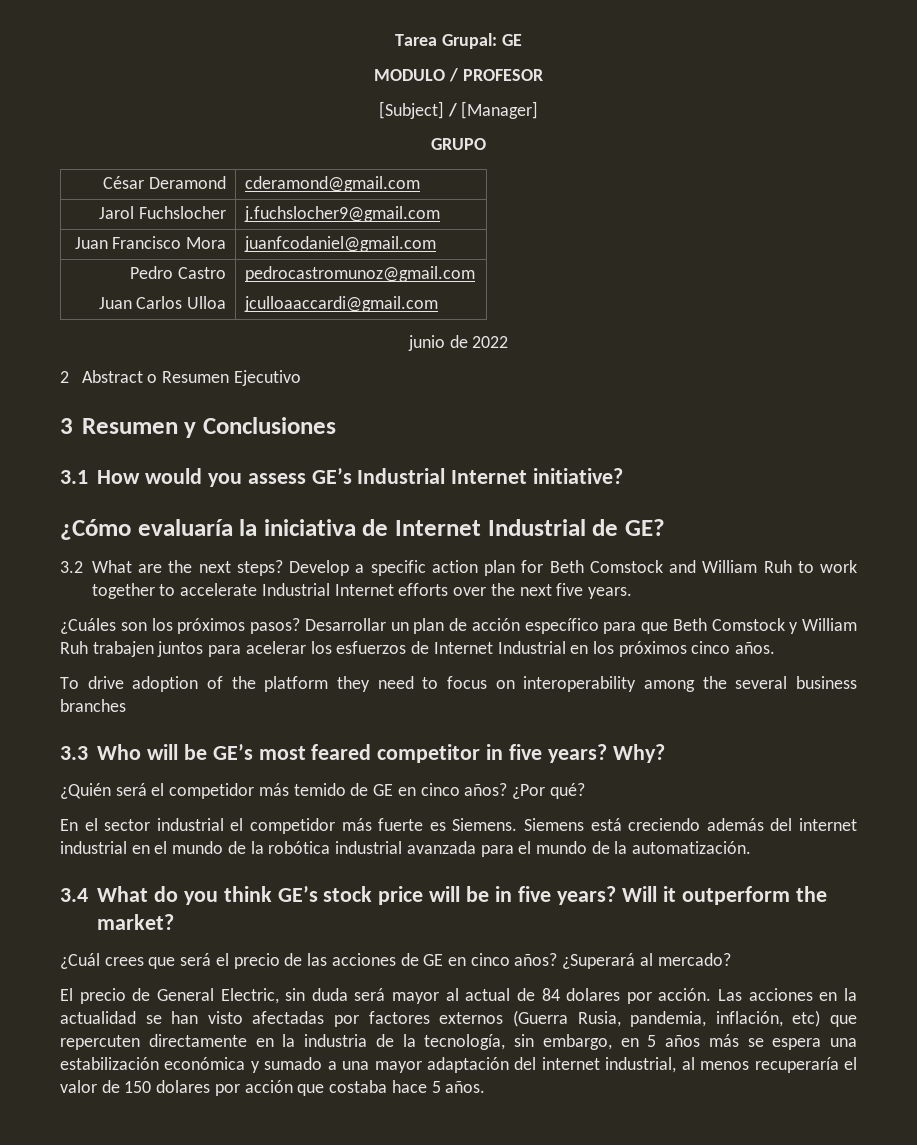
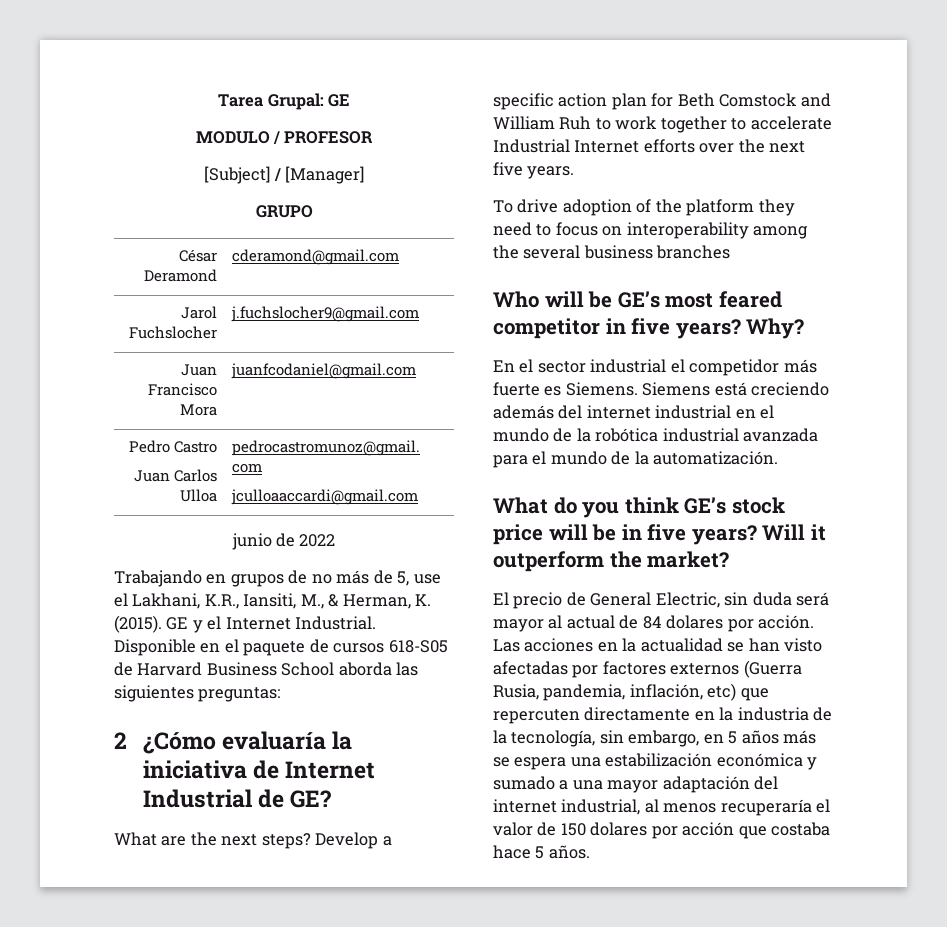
- 2 Abstract o Resumen Ejecutivo
- 3 Resumen y Conclusiones
- 3.1 How would you assess GE’s Industrial Internet initiative?
- ¿Cómo evaluaría la iniciativa de Internet Industrial de GE?
+ Trabajando en grupos de no más de 5, use el Lakhani, K.R., Iansiti, M., & Herman, K. (2015). GE y el Internet Industrial. Disponible en el paquete de cursos 618-S05 de Harvard Business School aborda las siguientes preguntas:
+ 2 ¿Cómo evaluaría la iniciativa de Internet Industrial de GE?
- 3.2 What are the next steps?
+ What are the next steps?
- ¿Cuáles son los próximos pasos? Desarrollar un plan de acción específico para que Beth Comstock y William Ruh trabajen juntos para acelerar los esfuerzos de Internet Industrial en los próximos cinco años.
- 3.3 Who will be GE’s most feared competitor in five years?
+ Who will be GE’s most feared competitor in five years?
- ¿Quién será el competidor más temido de GE en cinco años? ¿Por qué?
- 3.4 What do you think GE’s stock price will be in five years?
+ What do you think GE’s stock price will be in five years?
- ¿Cuál crees que será el precio de las acciones de GE en cinco años? ¿Superará al mercado?

